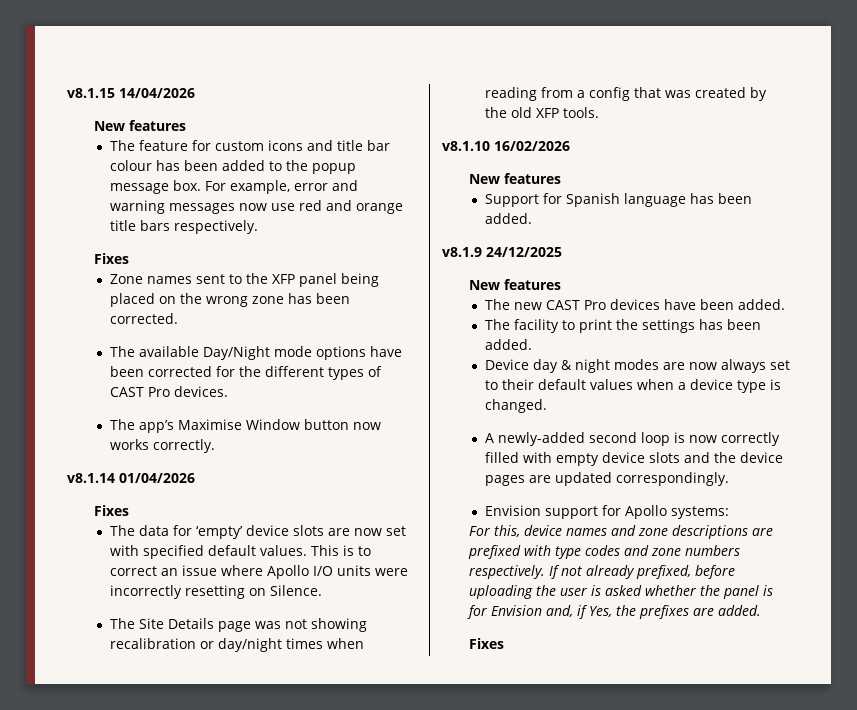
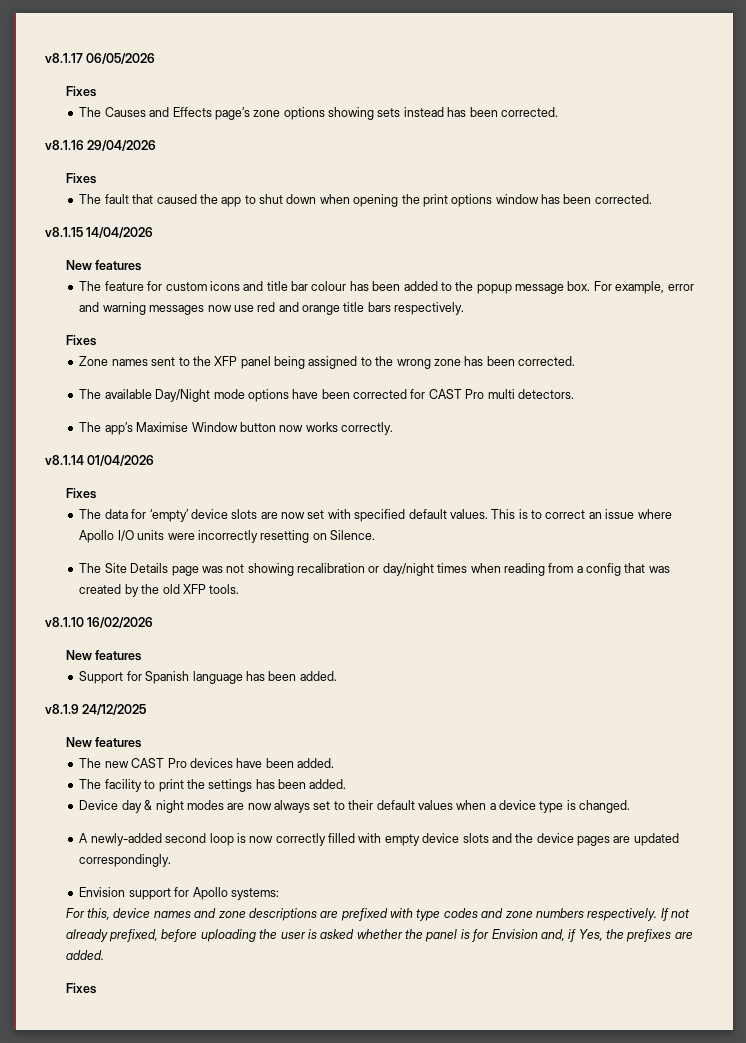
+ v8.1.17 06/05/2026
+ Fixes
+ The Causes and Effects page’s zone options showing sets instead has been corrected.
+ v8.1.16 29/04/2026
+ Fixes
+ The fault that caused the app to shut down when opening the print options window has been corrected.
- Zone names sent to the XFP panel being placed on the wrong zone has been corrected.
+ Zone names sent to the XFP panel being assigned to the wrong zone has been corrected.
- The available Day/Night mode options have been corrected for the different types of CAST Pro devices.
+ The available Day/Night mode options have been corrected for CAST Pro multi detectors.

